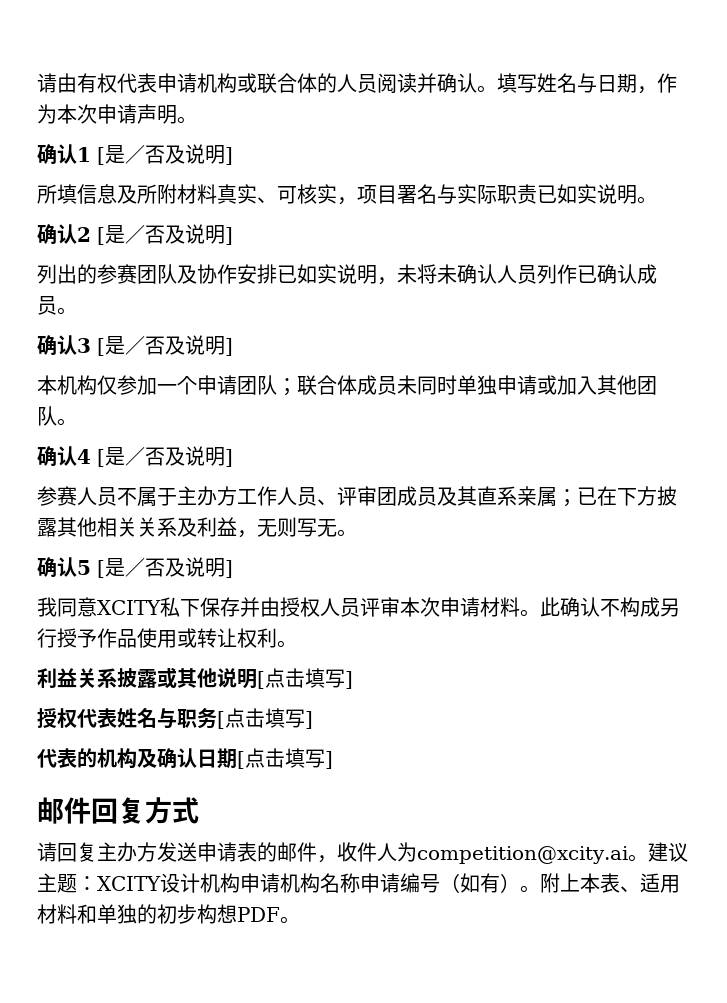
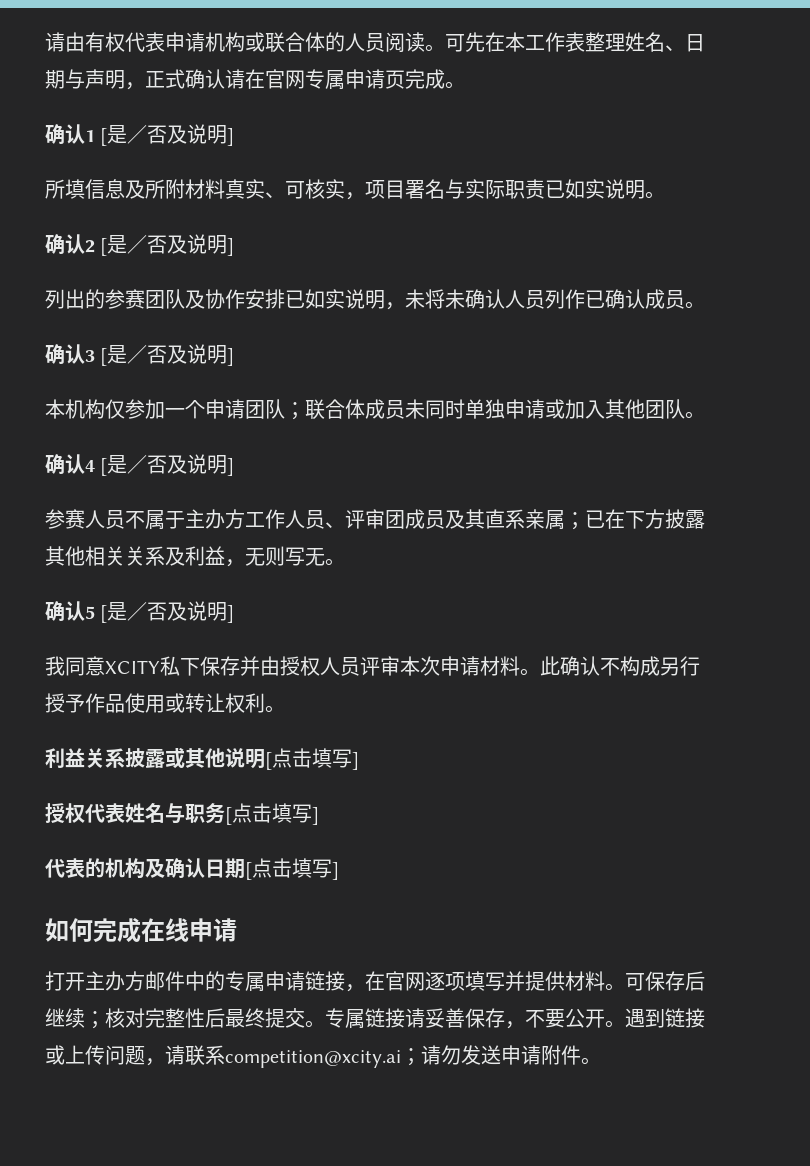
- 请由有权代表申请机构或联合体的人员阅读并确认。填写姓名与日期，作为本次申请声明。
+ 请由有权代表申请机构或联合体的人员阅读。可先在本工作表整理姓名、日期与声明，正式确认请在官网专属申请页完成。
- 邮件回复方式
- 请回复主办方发送申请表的邮件，收件人为competition@xcity.ai。建议主题：XCITY设计机构申请机构名称申请编号（如有）。附上本表、适用材料和单独的初步构想PDF。
+ 如何完成在线申请
+ 打开主办方邮件中的专属申请链接，在官网逐项填写并提供材料。可保存后继续；核对完整性后最终提交。专属链接请妥善保存，不要公开。遇到链接或上传问题，请联系competition@xcity.ai；请勿发送申请附件。

